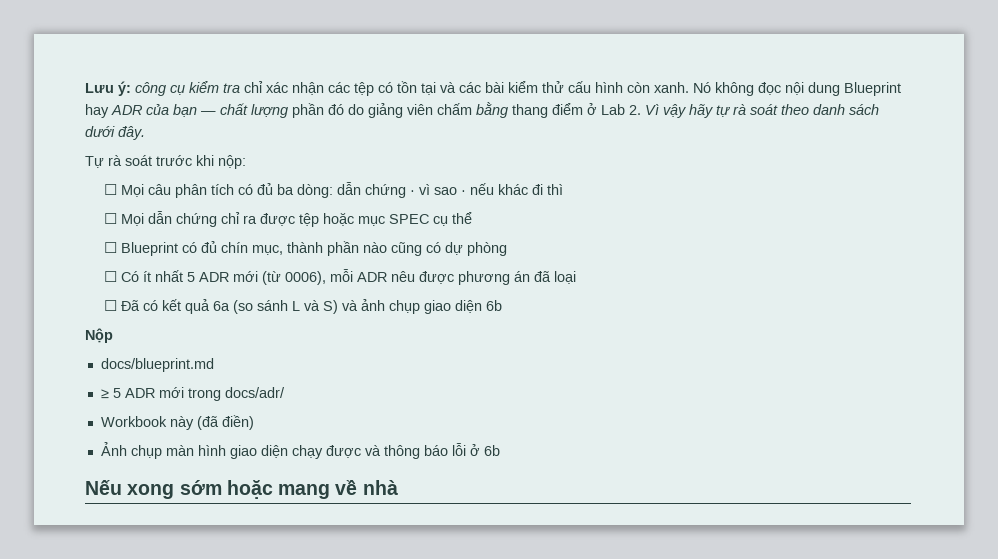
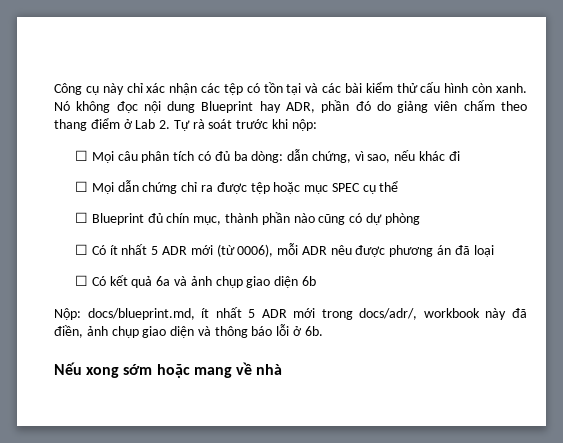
- Lưu ý: công cụ kiểm tra chỉ xác nhận các tệp có tồn tại và các bài kiểm thử cấu hình còn xanh.
+ Công cụ này chỉ xác nhận các tệp có tồn tại và các bài kiểm thử cấu hình còn xanh.
- Nó không đọc nội dung Blueprint hay ADR của bạn — chất lượng phần đó do giảng viên chấm bằng thang điểm ở Lab 2. Vì vậy hãy tự rà soát theo danh sách dưới đây.
- Tự rà soát trước khi nộp:
+ Nó không đọc nội dung Blueprint hay ADR, phần đó do giảng viên chấm theo thang điểm ở Lab 2. Tự rà soát trước khi nộp:
- ☐ Mọi câu phân tích có đủ ba dòng: dẫn chứng · vì sao · nếu khác đi thì
+ ☐ Mọi câu phân tích có đủ ba dòng: dẫn chứng, vì sao, nếu khác đi
- ☐ Blueprint có đủ chín mục, thành phần nào cũng có dự phòng
+ ☐ Blueprint đủ chín mục, thành phần nào cũng có dự phòng
- ☐ Đã có kết quả 6a (so sánh L và S) và ảnh chụp giao diện 6b
+ ☐ Có kết quả 6a và ảnh chụp giao diện 6b
- Nộp
- docs/blueprint.md
- ≥ 5 ADR mới trong docs/adr/
- Workbook này (đã điền)
- Ảnh chụp màn hình giao diện chạy được và thông báo lỗi ở 6b
+ Nộp: docs/blueprint.md, ít nhất 5 ADR mới trong docs/adr/, workbook này đã điền, ảnh chụp giao diện và thông báo lỗi ở 6b.

